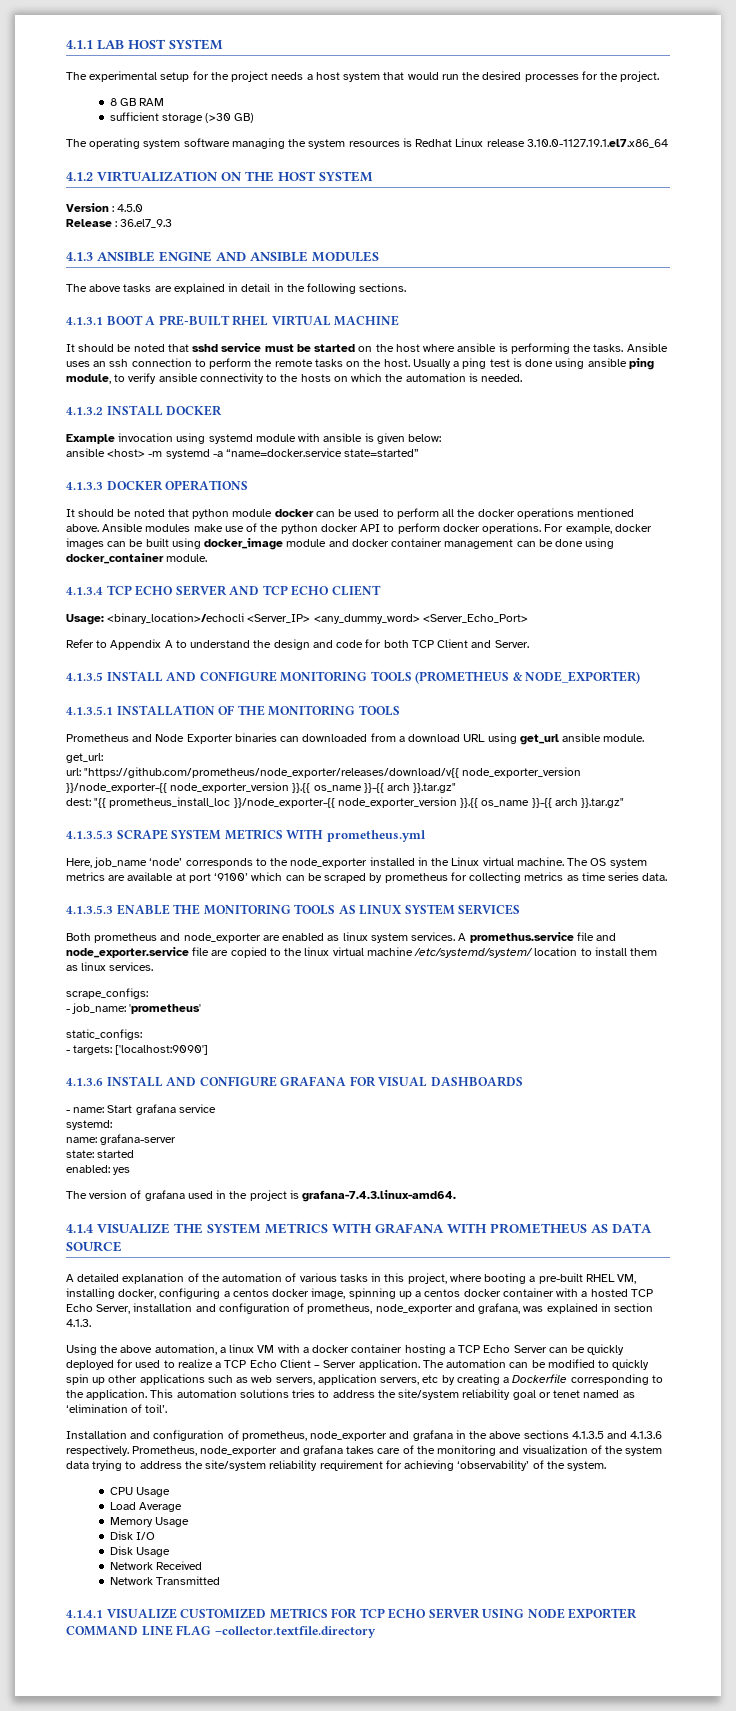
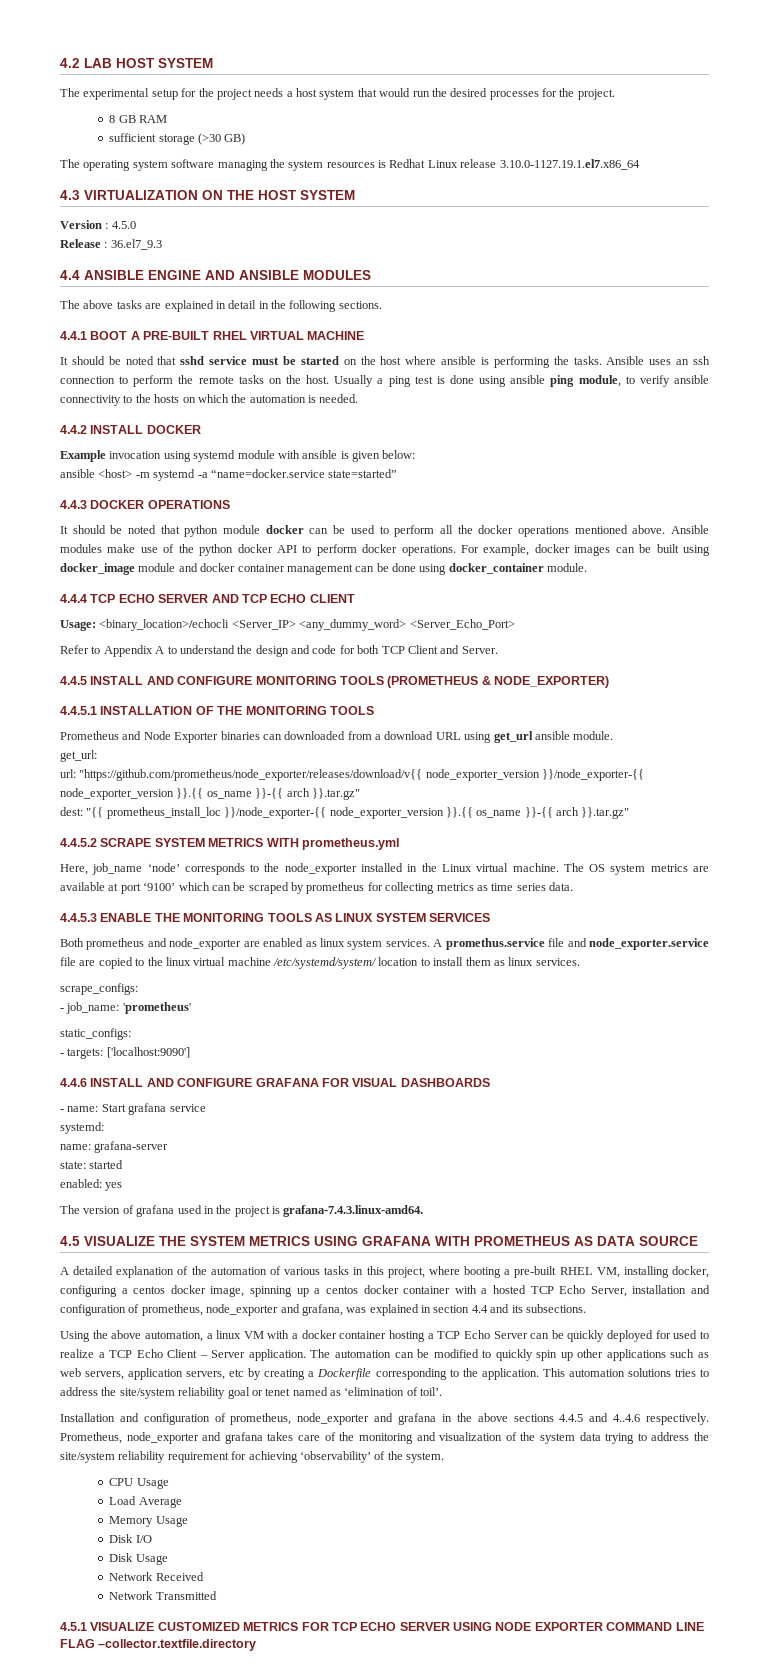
- 4.1.1 LAB HOST SYSTEM
+ 4.2 LAB HOST SYSTEM
- 4.1.2 VIRTUALIZATION ON THE HOST SYSTEM
+ 4.3 VIRTUALIZATION ON THE HOST SYSTEM
- 4.1.3 ANSIBLE ENGINE AND ANSIBLE MODULES
+ 4.4 ANSIBLE ENGINE AND ANSIBLE MODULES
- 4.1.3.1 BOOT A PRE-BUILT RHEL VIRTUAL MACHINE
+ 4.4.1 BOOT A PRE-BUILT RHEL VIRTUAL MACHINE
- 4.1.3.2 INSTALL DOCKER
+ 4.4.2 INSTALL DOCKER
- 4.1.3.3 DOCKER OPERATIONS
+ 4.4.3 DOCKER OPERATIONS
- 4.1.3.4 TCP ECHO SERVER AND TCP ECHO CLIENT
+ 4.4.4 TCP ECHO SERVER AND TCP ECHO CLIENT
- 4.1.3.5 INSTALL AND CONFIGURE MONITORING TOOLS (PROMETHEUS & NODE_EXPORTER)
+ 4.4.5 INSTALL AND CONFIGURE MONITORING TOOLS (PROMETHEUS & NODE_EXPORTER)
- 4.1.3.5.1 INSTALLATION OF THE MONITORING TOOLS
+ 4.4.5.1 INSTALLATION OF THE MONITORING TOOLS
- 4.1.3.5.3 SCRAPE SYSTEM METRICS WITH prometheus.yml
+ 4.4.5.2 SCRAPE SYSTEM METRICS WITH prometheus.yml
- 4.1.3.5.3 ENABLE THE MONITORING TOOLS AS LINUX SYSTEM SERVICES
+ 4.4.5.3 ENABLE THE MONITORING TOOLS AS LINUX SYSTEM SERVICES
- 4.1.3.6 INSTALL AND CONFIGURE GRAFANA FOR VISUAL DASHBOARDS
+ 4.4.6 INSTALL AND CONFIGURE GRAFANA FOR VISUAL DASHBOARDS
- 4.1.4 VISUALIZE THE SYSTEM METRICS WITH GRAFANA WITH PROMETHEUS AS DATA SOURCE
+ 4.5 VISUALIZE THE SYSTEM METRICS USING GRAFANA WITH PROMETHEUS AS DATA SOURCE
- A detailed explanation of the automation of various tasks in this project, where booting a pre-built RHEL VM, installing docker, configuring a centos docker image, spinning up a centos docker container with a hosted TCP Echo Server, installation and configuration of prometheus, node_exporter and grafana, was explained in section 4.1.3.
+ A detailed explanation of the automation of various tasks in this project, where booting a pre-built RHEL VM, installing docker, configuring a centos docker image, spinning up a centos docker container with a hosted TCP Echo Server, installation and configuration of prometheus, node_exporter and grafana, was explained in section 4.4 and its subsections.
- Installation and configuration of prometheus, node_exporter and grafana in the above sections 4.1.3.5 and 4.1.3.6 respectively.
+ Installation and configuration of prometheus, node_exporter and grafana in the above sections 4.4.5 and 4..4.6 respectively.
- 4.1.4.1 VISUALIZE CUSTOMIZED METRICS FOR TCP ECHO SERVER USING NODE EXPORTER COMMAND LINE FLAG –collector.textfile.directory
+ 4.5.1 VISUALIZE CUSTOMIZED METRICS FOR TCP ECHO SERVER USING NODE EXPORTER COMMAND LINE FLAG –collector.textfile.directory

